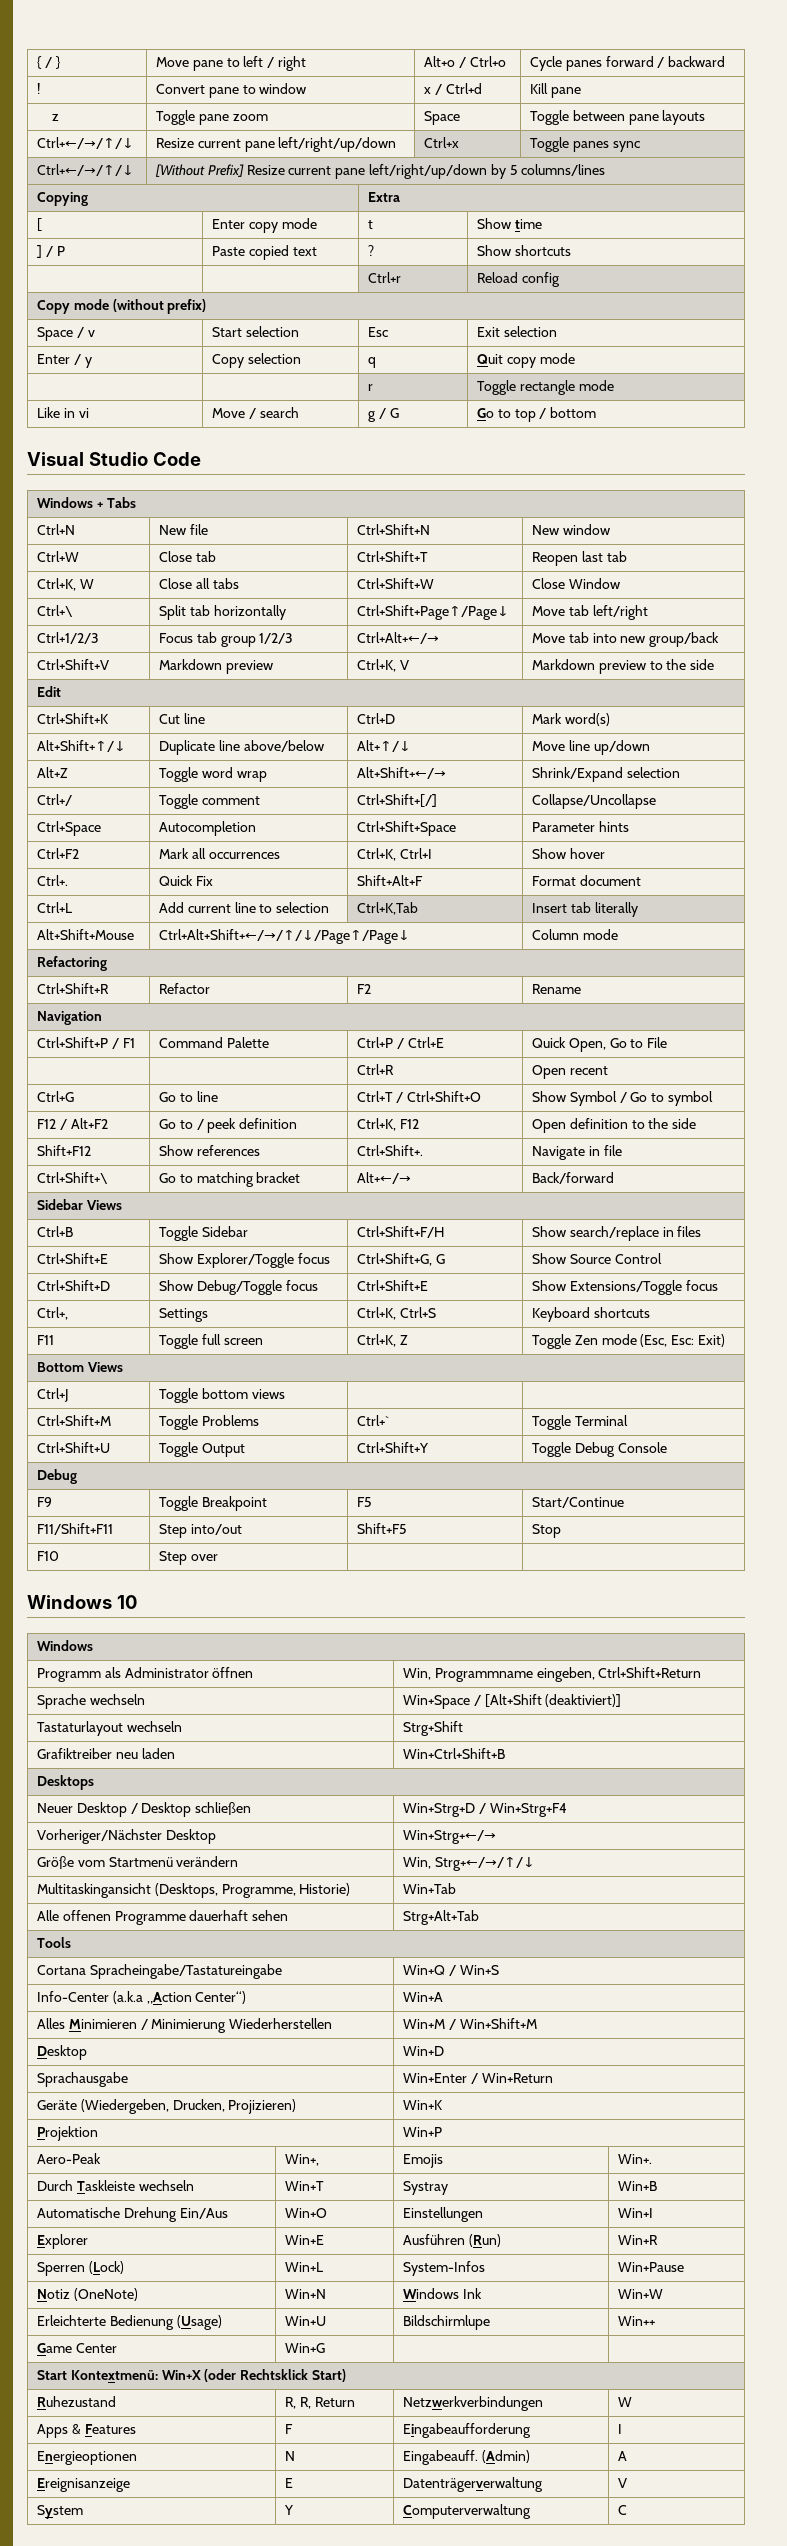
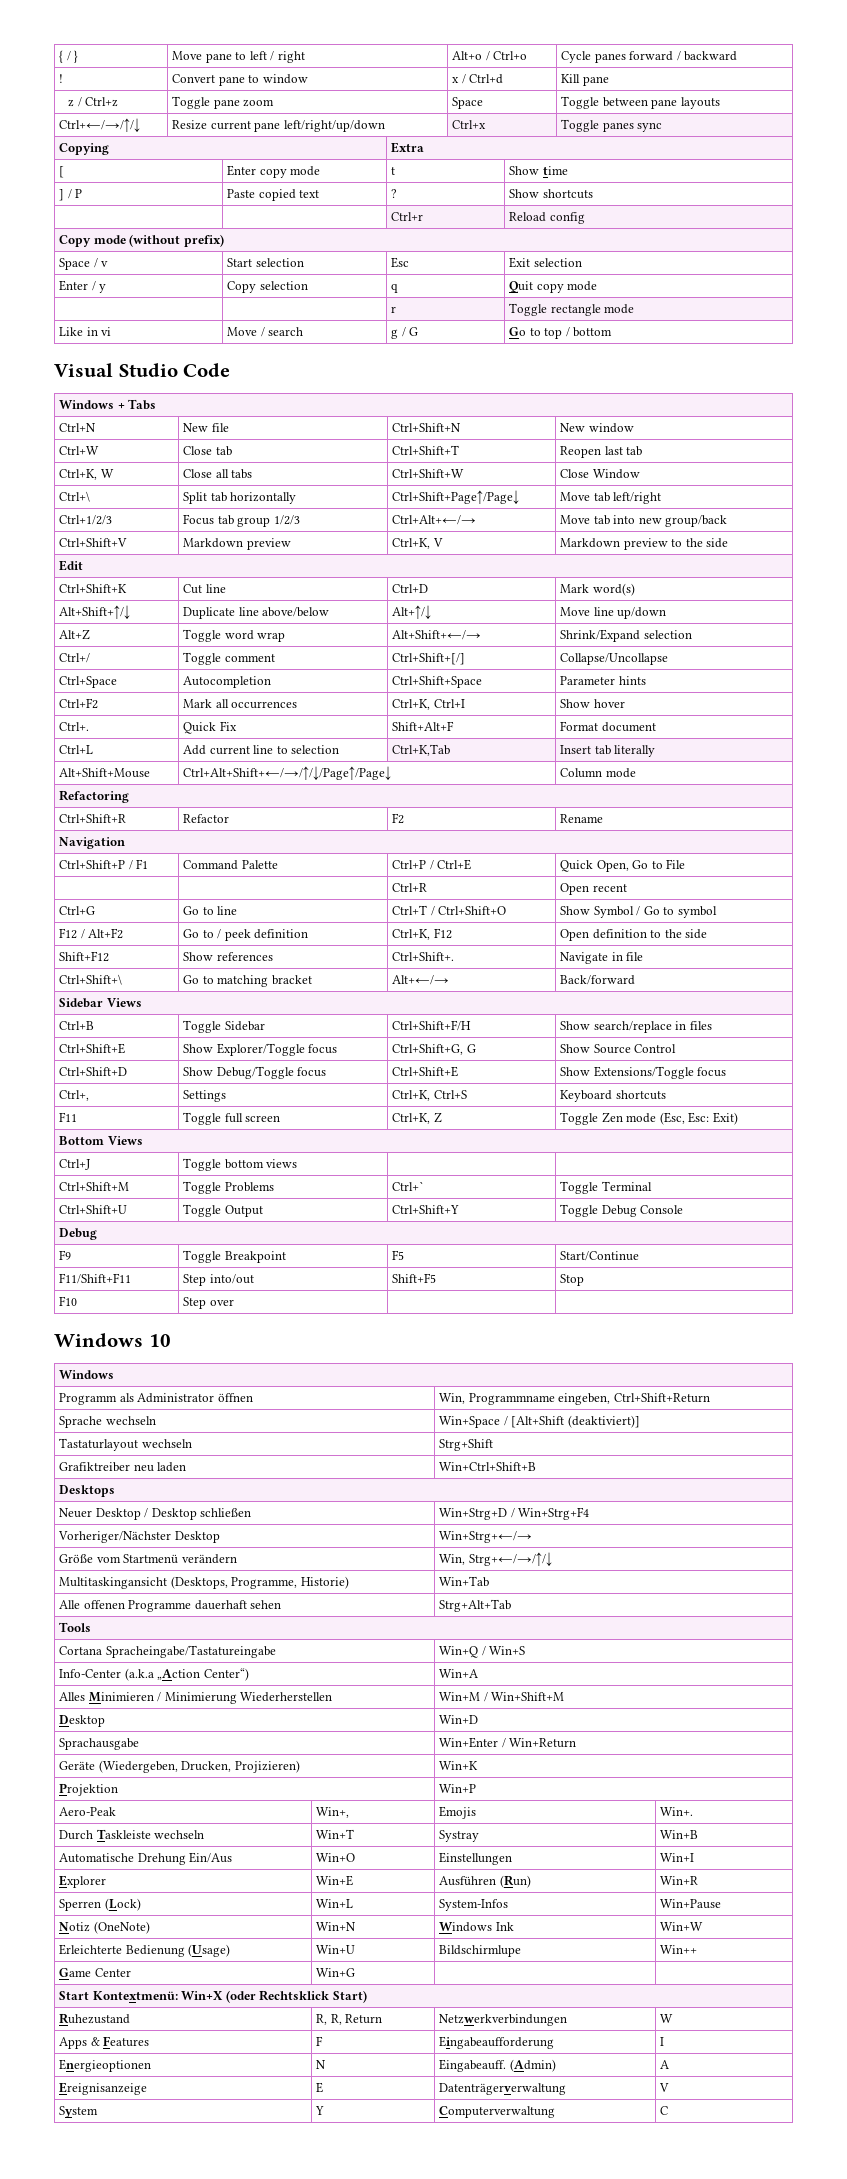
- z | Toggle pane zoom | Space | Toggle between pane layouts
+ z / Ctrl+z | Toggle pane zoom | Space | Toggle between pane layouts
- Ctrl+←/→/↑/↓ | [Without Prefix] Resize current pane left/right/up/down by 5 columns/lines

